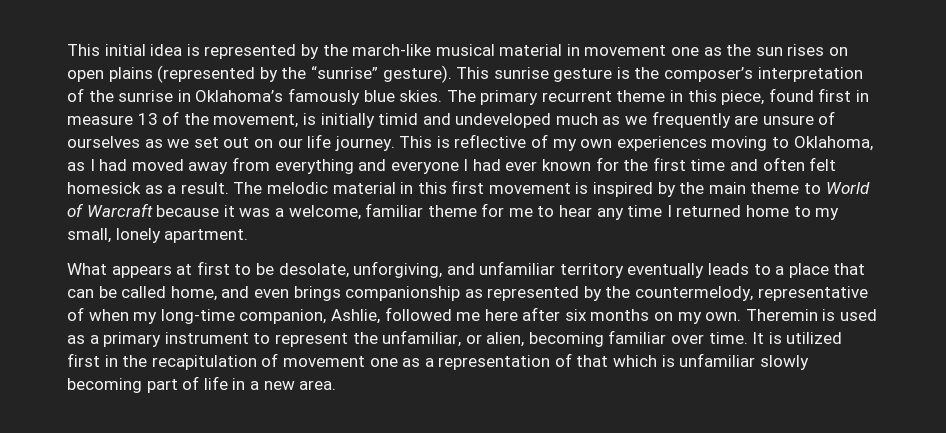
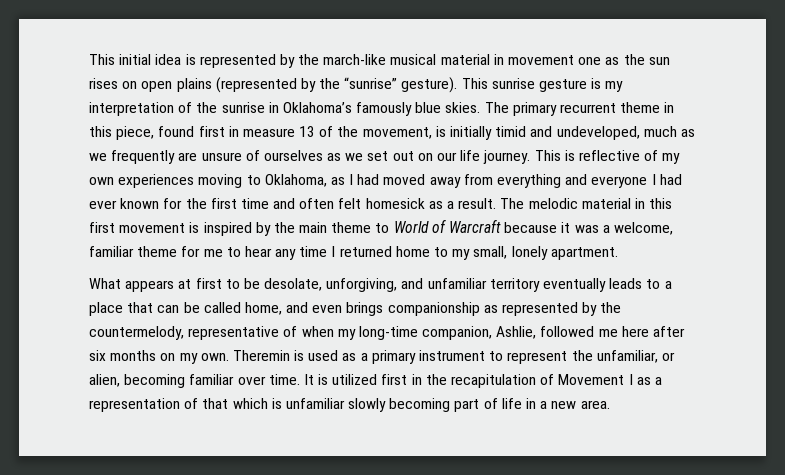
- This sunrise gesture is the composer’s interpretation of the sunrise in Oklahoma’s famously blue skies.
+ This sunrise gesture is my interpretation of the sunrise in Oklahoma’s famously blue skies.
- The primary recurrent theme in this piece, found first in measure 13 of the movement, is initially timid and undeveloped much as we frequently are unsure of ourselves as we set out on our life journey.
+ The primary recurrent theme in this piece, found first in measure 13 of the movement, is initially timid and undeveloped, much as we frequently are unsure of ourselves as we set out on our life journey.
- It is utilized first in the recapitulation of movement one as a representation of that which is unfamiliar slowly becoming part of life in a new area.
+ It is utilized first in the recapitulation of Movement I as a representation of that which is unfamiliar slowly becoming part of life in a new area.

